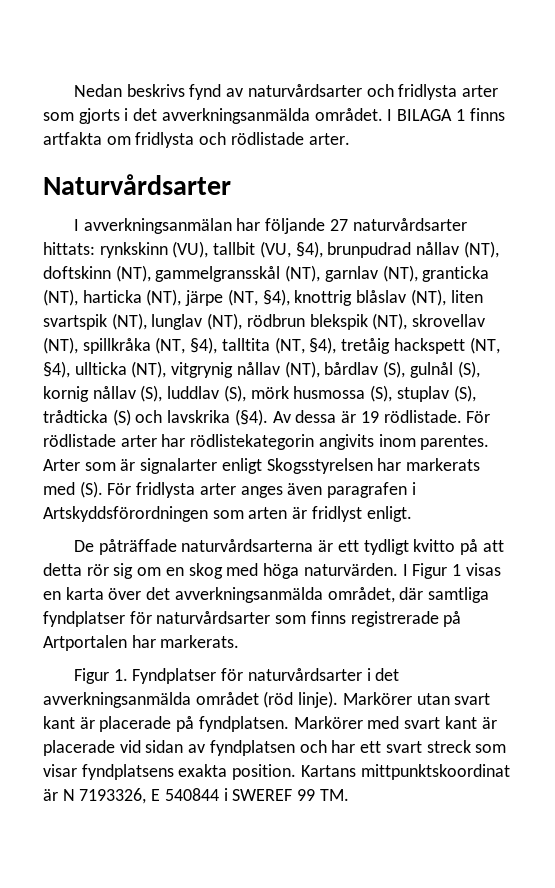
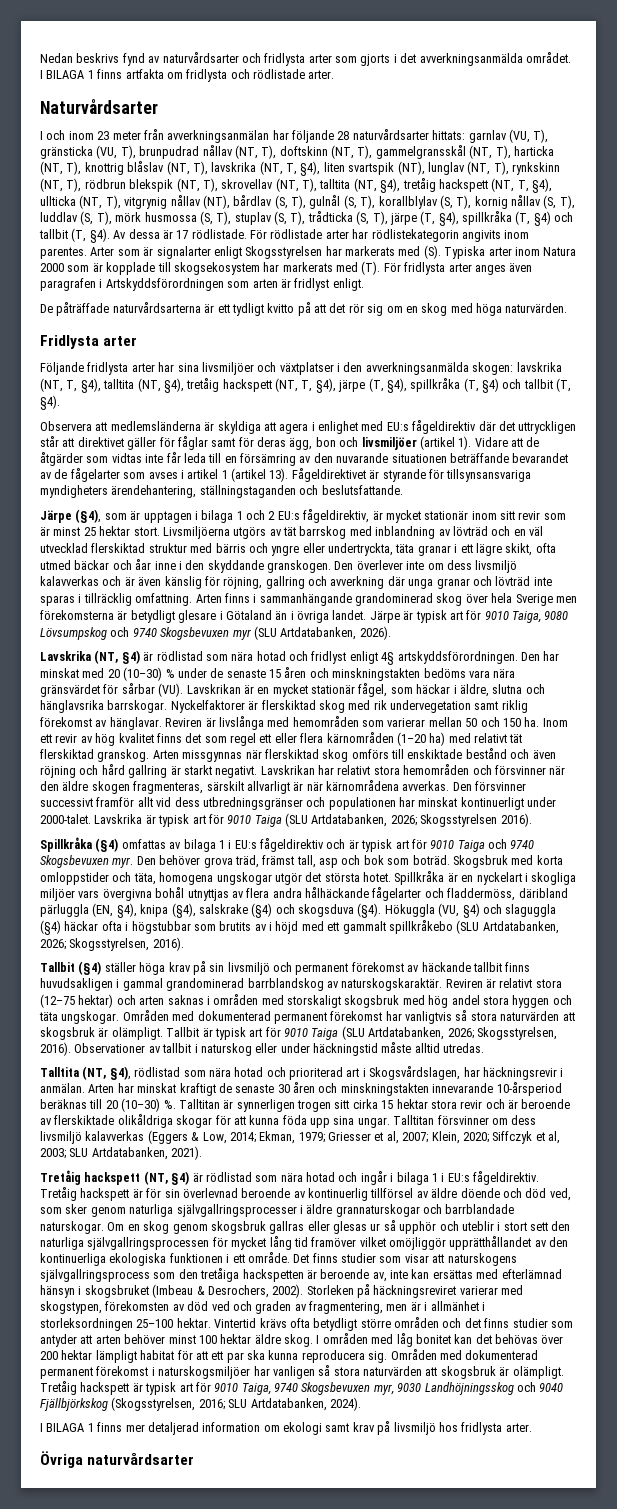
- I avverkningsanmälan har följande 27 naturvårdsarter hittats: rynkskinn (VU), tallbit (VU, §4), brunpudrad nållav (NT), doftskinn (NT), gammelgransskål (NT), garnlav (NT), granticka (NT), harticka (NT), järpe (NT, §4), knottrig blåslav (NT), liten svartspik (NT), lunglav (NT), rödbrun blekspik (NT), skrovellav (NT), spillkråka (NT, §4), talltita (NT, §4), tretåig hackspett (NT, §4), ullticka (NT), vitgrynig nållav (NT), bårdlav (S), gulnål (S), kornig nållav (S), luddlav (S), mörk husmossa (S), stuplav (S), trådticka (S) och lavskrika (§4).
+ I och inom 23 meter från avverkningsanmälan har följande 28 naturvårdsarter hittats: garnlav (VU, T), gränsticka (VU, T), brunpudrad nållav (NT, T), doftskinn (NT, T), gammelgransskål (NT, T), harticka (NT, T), knottrig blåslav (NT, T), lavskrika (NT, T, §4), liten svartspik (NT), lunglav (NT, T), rynkskinn (NT, T), rödbrun blekspik (NT, T), skrovellav (NT, T), talltita (NT, §4), tretåig hackspett (NT, T, §4), ullticka (NT, T), vitgrynig nållav (NT), bårdlav (S, T), gulnål (S, T), korallblylav (S, T), kornig nållav (S, T), luddlav (S, T), mörk husmossa (S, T), stuplav (S, T), trådticka (S, T), järpe (T, §4), spillkråka (T, §4) och tallbit (T, §4).
- Av dessa är 19 rödlistade.
+ Av dessa är 17 rödlistade.
- Arter som är signalarter enligt Skogsstyrelsen har markerats med (S). För fridlysta arter anges även paragrafen i Artskyddsförordningen som arten är fridlyst enligt.
+ Arter som är signalarter enligt Skogsstyrelsen har markerats med (S). Typiska arter inom Natura 2000 som är kopplade till skogsekosystem har markerats med (T). För fridlysta arter anges även paragrafen i Artskyddsförordningen som arten är fridlyst enligt.
- De påträffade naturvårdsarterna är ett tydligt kvitto på att detta rör sig om en skog med höga naturvärden. I Figur 1 visas en karta över det avverkningsanmälda området, där samtliga fyndplatser för naturvårdsarter som finns registrerade på Artportalen har markerats.
- Figur 1. Fyndplatser för naturvårdsarter i det avverkningsanmälda området (röd linje). Markörer utan svart kant är placerade på fyndplatsen. Markörer med svart kant är placerade vid sidan av fyndplatsen och har ett svart streck som visar fyndplatsens exakta position. Kartans mittpunktskoordinat är N 7193326, E 540844 i SWEREF 99 TM.
+ De påträffade naturvårdsarterna är ett tydligt kvitto på att det rör sig om en skog med höga naturvärden.
+ Fridlysta arter
+ Följande fridlysta arter har sina livsmiljöer och växtplatser i den avverkningsanmälda skogen: lavskrika (NT, T, §4), talltita (NT, §4), tretåig hackspett (NT, T, §4), järpe (T, §4), spillkråka (T, §4) och tallbit (T, §4).
+ Observera att medlemsländerna är skyldiga att agera i enlighet med EU:s fågeldirektiv där det uttryckligen står att direktivet gäller för fåglar samt för deras ägg, bon och livsmiljöer (artikel 1). Vidare att de åtgärder som vidtas inte får leda till en försämring av den nuvarande situationen beträffande bevarandet av de fågelarter som avses i artikel 1 (artikel 13). Fågeldirektivet är styrande för tillsynsansvariga myndigheters ärendehantering, ställningstaganden och beslutsfattande.
+ Järpe (§4), som är upptagen i bilaga 1 och 2 EU:s fågeldirektiv, är mycket stationär inom sitt revir som är minst 25 hektar stort. Livsmiljöerna utgörs av tät barrskog med inblandning av lövträd och en väl utvecklad flerskiktad struktur med bärris och yngre eller undertryckta, täta granar i ett lägre skikt, ofta utmed bäckar och åar inne i den skyddande granskogen. Den överlever inte om dess livsmiljö kalavverkas och är även känslig för röjning, gallring och avverkning där unga granar och lövträd inte sparas i tillräcklig omfattning. Arten finns i sammanhängande grandominerad skog över hela Sverige men förekomsterna är betydligt glesare i Götaland än i övriga landet. Järpe är typisk art för 9010 Taiga, 9080 Lövsumpskog och 9740 Skogsbevuxen myr (SLU Artdatabanken, 2026).
+ Lavskrika (NT, §4) är rödlistad som nära hotad och fridlyst enligt 4§ artskyddsförordningen. Den har minskat med 20 (10–30) % under de senaste 15 åren och minskningstakten bedöms vara nära gränsvärdet för sårbar (VU). Lavskrikan är en mycket stationär fågel, som häckar i äldre, slutna och hänglavsrika barrskogar. Nyckelfaktorer är flerskiktad skog med rik undervegetation samt riklig förekomst av hänglavar. Reviren är livslånga med hemområden som varierar mellan 50 och 150 ha. Inom ett revir av hög kvalitet finns det som regel ett eller flera kärnområden (1–20 ha) med relativt tät flerskiktad granskog. Arten missgynnas när flerskiktad skog omförs till enskiktade bestånd och även röjning och hård gallring är starkt negativt. Lavskrikan har relativt stora hemområden och försvinner när den äldre skogen fragmenteras, särskilt allvarligt är när kärnområdena avverkas. Den försvinner successivt framför allt vid dess utbredningsgränser och populationen har minskat kontinuerligt under 2000-talet. Lavskrika är typisk art för 9010 Taiga (SLU Artdatabanken, 2026; Skogsstyrelsen 2016).
+ Spillkråka (§4) omfattas av bilaga 1 i EU:s fågeldirektiv och är typisk art för 9010 Taiga och 9740 Skogsbevuxen myr. Den behöver grova träd, främst tall, asp och bok som boträd. Skogsbruk med korta omloppstider och täta, homogena ungskogar utgör det största hotet. Spillkråka är en nyckelart i skogliga miljöer vars övergivna bohål utnyttjas av flera andra hålhäckande fågelarter och fladdermöss, däribland pärluggla (EN, §4), knipa (§4), salskrake (§4) och skogsduva (§4). Hökuggla (VU, §4) och slaguggla (§4) häckar ofta i högstubbar som brutits av i höjd med ett gammalt spillkråkebo (SLU Artdatabanken, 2026; Skogsstyrelsen, 2016).
+ Tallbit (§4) ställer höga krav på sin livsmiljö och permanent förekomst av häckande tallbit finns huvudsakligen i gammal grandominerad barrblandskog av naturskogskaraktär. Reviren är relativt stora (12–75 hektar) och arten saknas i områden med storskaligt skogsbruk med hög andel stora hyggen och täta ungskogar. Områden med dokumenterad permanent förekomst har vanligtvis så stora naturvärden att skogsbruk är olämpligt. Tallbit är typisk art för 9010 Taiga (SLU Artdatabanken, 2026; Skogsstyrelsen, 2016). Observationer av tallbit i naturskog eller under häckningstid måste alltid utredas.
+ Talltita (NT, §4), rödlistad som nära hotad och prioriterad art i Skogsvårdslagen, har häckningsrevir i anmälan. Arten har minskat kraftigt de senaste 30 åren och minskningstakten innevarande 10-årsperiod beräknas till 20 (10–30) %. Talltitan är synnerligen trogen sitt cirka 15 hektar stora revir och är beroende av flerskiktade olikåldriga skogar för att kunna föda upp sina ungar. Talltitan försvinner om dess livsmiljö kalavverkas (Eggers & Low, 2014; Ekman, 1979; Griesser et al, 2007; Klein, 2020; Siffczyk et al, 2003; SLU Artdatabanken, 2021).
+ Tretåig hackspett (NT, §4) är rödlistad som nära hotad och ingår i bilaga 1 i EU:s fågeldirektiv. Tretåig hackspett är för sin överlevnad beroende av kontinuerlig tillförsel av äldre döende och död ved, som sker genom naturliga självgallringsprocesser i äldre grannaturskogar och barrblandade naturskogar. Om en skog genom skogsbruk gallras eller glesas ur så upphör och uteblir i stort sett den naturliga självgallringsprocessen för mycket lång tid framöver vilket omöjliggör upprätthållandet av den kontinuerliga ekologiska funktionen i ett område. Det finns studier som visar att naturskogens självgallringsprocess som den tretåiga hackspetten är beroende av, inte kan ersättas med efterlämnad hänsyn i skogsbruket (Imbeau & Desrochers, 2002). Storleken på häckningsreviret varierar med skogstypen, förekomsten av död ved och graden av fragmentering, men är i allmänhet i storleksordningen 25–100 hektar. Vintertid krävs ofta betydligt större områden och det finns studier som antyder att arten behöver minst 100 hektar äldre skog. I områden med låg bonitet kan det behövas över 200 hektar lämpligt habitat för att ett par ska kunna reproducera sig. Områden med dokumenterad permanent förekomst i naturskogsmiljöer har vanligen så stora naturvärden att skogsbruk är olämpligt. Tretåig hackspett är typisk art för 9010 Taiga, 9740 Skogsbevuxen myr, 9030 Landhöjningsskog och 9040 Fjällbjörkskog (Skogsstyrelsen, 2016; SLU Artdatabanken, 2024).
+ I BILAGA 1 finns mer detaljerad information om ekologi samt krav på livsmiljö hos fridlysta arter.
+ Övriga naturvårdsarter

